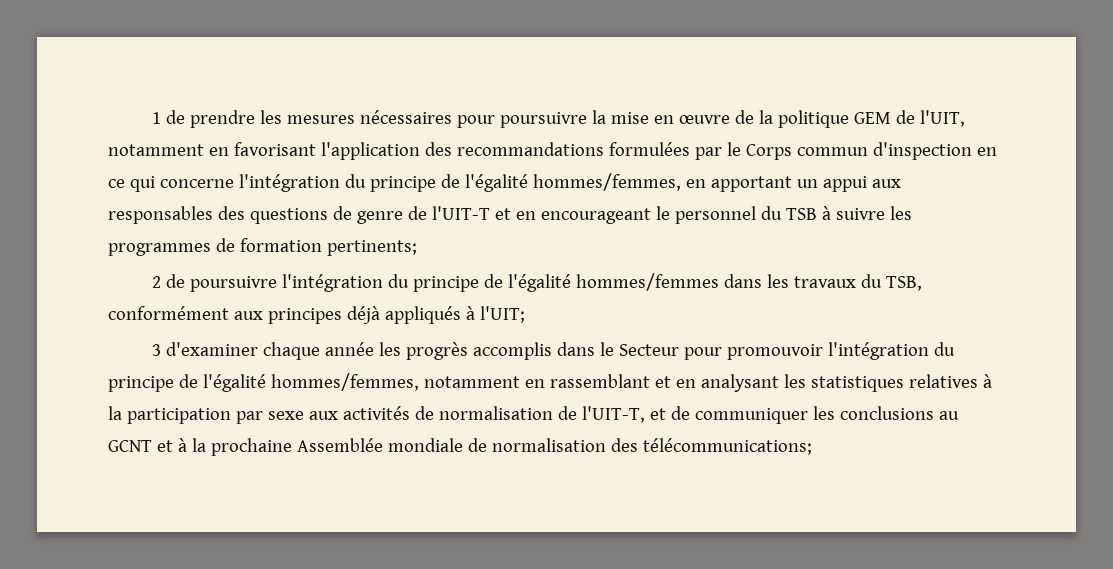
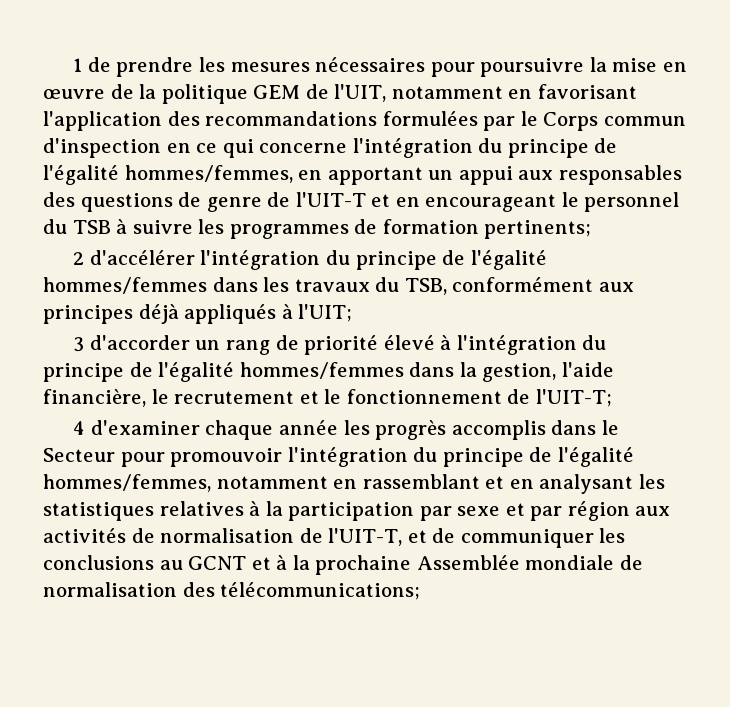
- 2 de poursuivre l'intégration du principe de l'égalité hommes/femmes dans les travaux du TSB, conformément aux principes déjà appliqués à l'UIT;
+ 2 d'accélérer l'intégration du principe de l'égalité hommes/femmes dans les travaux du TSB, conformément aux principes déjà appliqués à l'UIT;
- 3 d'examiner chaque année les progrès accomplis dans le Secteur pour promouvoir l'intégration du principe de l'égalité hommes/femmes, notamment en rassemblant et en analysant les statistiques relatives à la participation par sexe aux activités de normalisation de l'UIT-T, et de communiquer les conclusions au GCNT et à la prochaine Assemblée mondiale de normalisation des télécommunications;
+ 3 d'accorder un rang de priorité élevé à l'intégration du principe de l'égalité hommes/femmes dans la gestion, l'aide financière, le recrutement et le fonctionnement de l'UIT-T;
+ 4 d'examiner chaque année les progrès accomplis dans le Secteur pour promouvoir l'intégration du principe de l'égalité hommes/femmes, notamment en rassemblant et en analysant les statistiques relatives à la participation par sexe et par région aux activités de normalisation de l'UIT-T, et de communiquer les conclusions au GCNT et à la prochaine Assemblée mondiale de normalisation des télécommunications;

